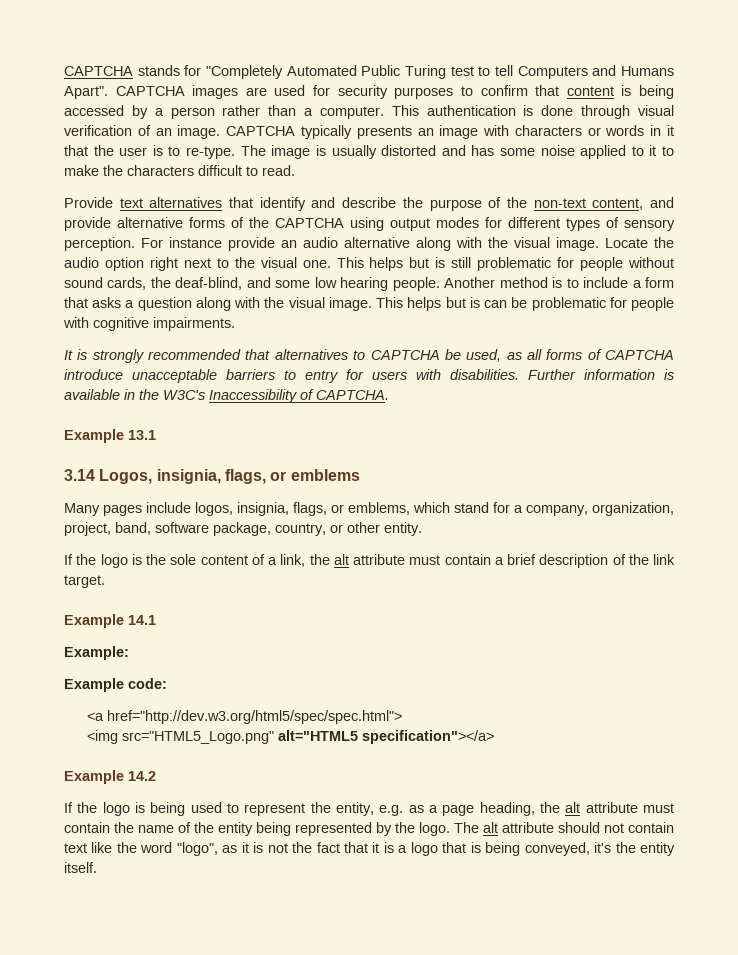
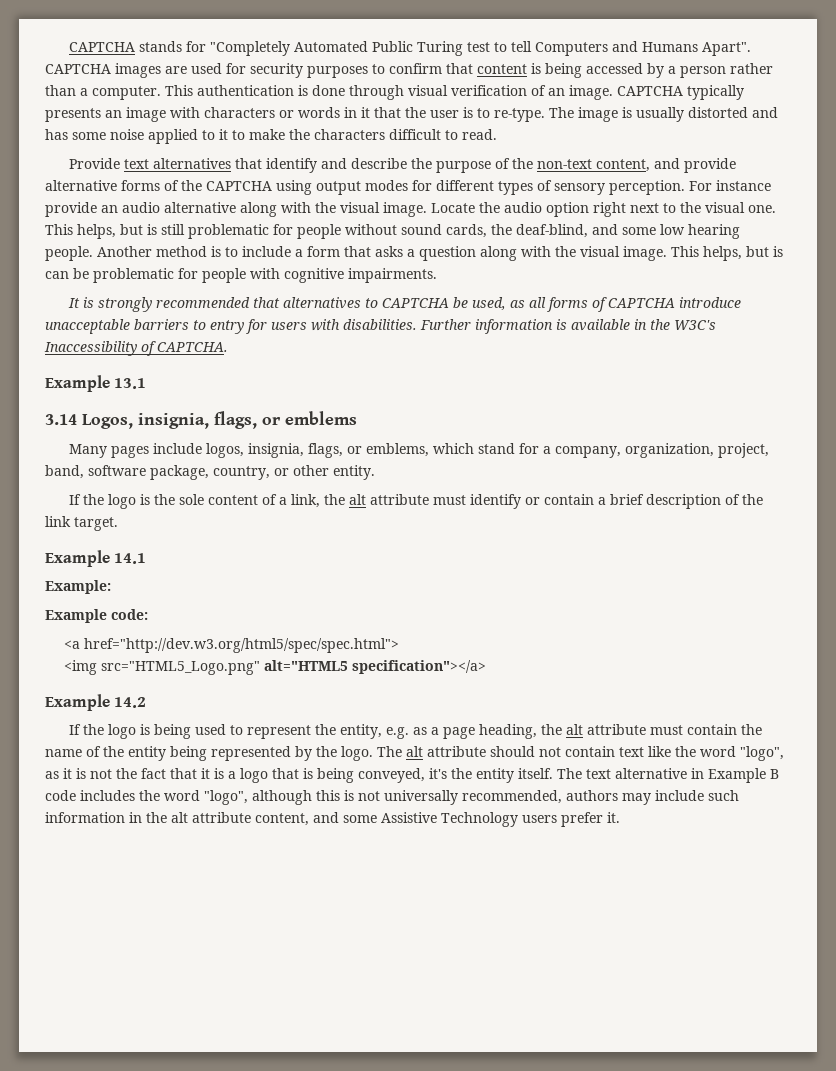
- This helps but is still problematic for people without sound cards, the deaf-blind, and some low hearing people.
+ This helps, but is still problematic for people without sound cards, the deaf-blind, and some low hearing people.
- This helps but is can be problematic for people with cognitive impairments.
+ This helps, but is can be problematic for people with cognitive impairments.
- If the logo is the sole content of a link, the alt attribute must contain a brief description of the link target.
+ If the logo is the sole content of a link, the alt attribute must identify or contain a brief description of the link target.
+ The text alternative in Example B code includes the word "logo", although this is not universally recommended, authors may include such information in the alt attribute content, and some Assistive Technology users prefer it.

